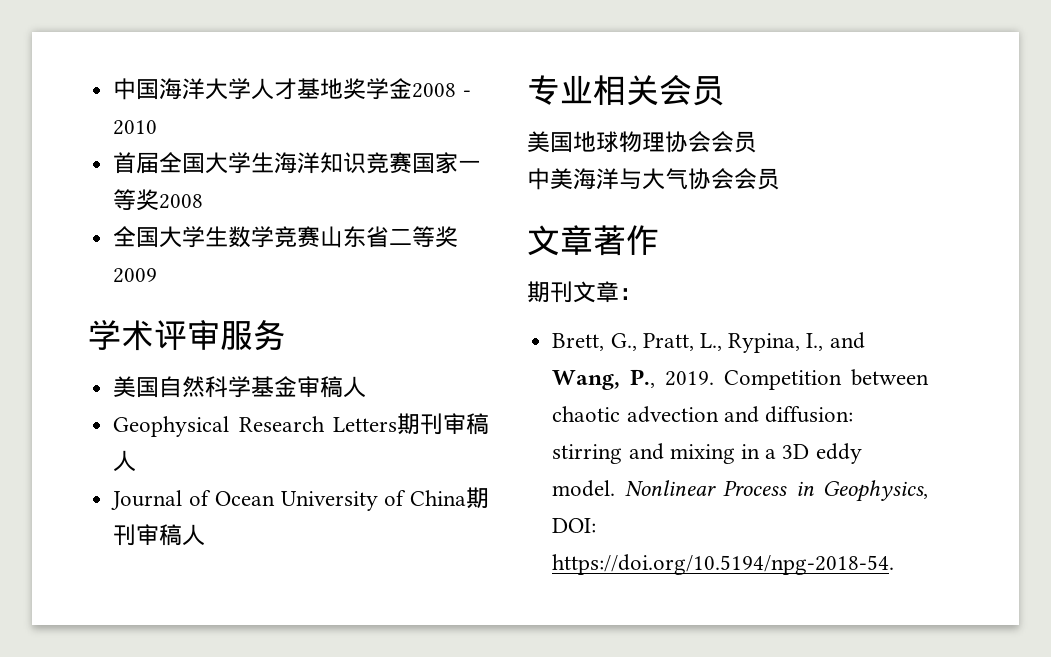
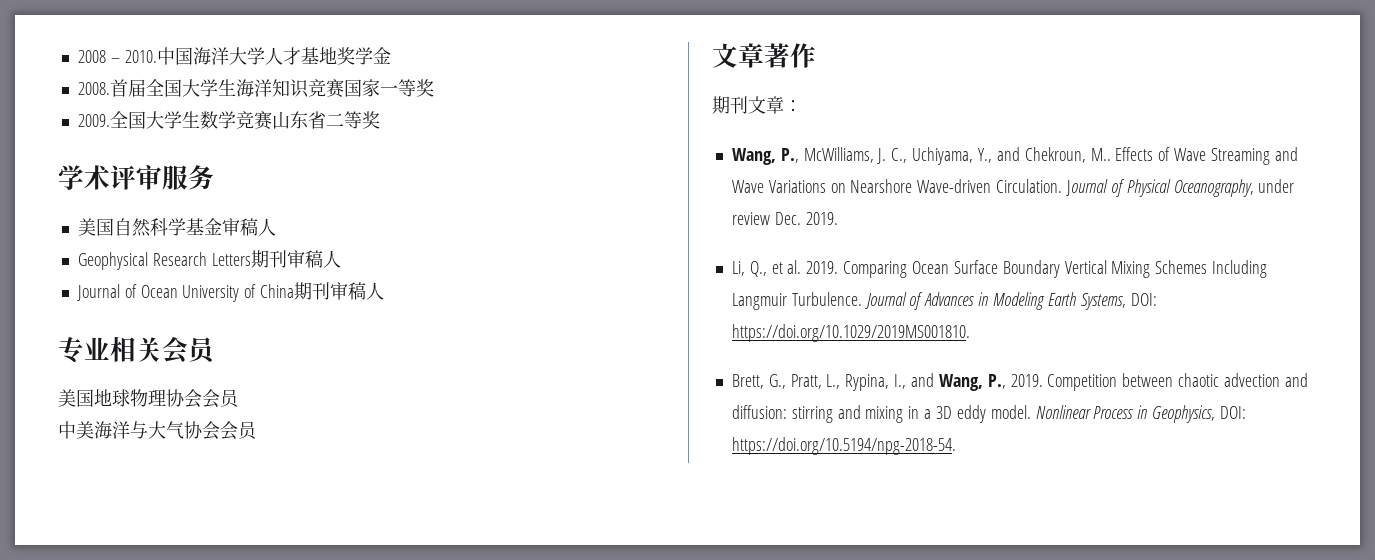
+ 2008 – 2010.
- 中国海洋大学人才基地奖学金2008 - 2010
- 首届全国大学生海洋知识竞赛国家一等奖2008
- 全国大学生数学竞赛山东省二等奖2009
+ 中国海洋大学人才基地奖学金
+ 2008.首届全国大学生海洋知识竞赛国家一等奖
+ 2009.全国大学生数学竞赛山东省二等奖
+ Wang, P., McWilliams, J. C., Uchiyama, Y., and Chekroun, M.. Effects of Wave Streaming and Wave Variations on Nearshore Wave-driven Circulation. Journal of Physical Oceanography, under review Dec. 2019.
+ Li, Q., et al. 2019. Comparing Ocean Surface Boundary Vertical Mixing Schemes Including Langmuir Turbulence. Journal of Advances in Modeling Earth Systems, DOI: https://doi.org/10.1029/2019MS001810.

